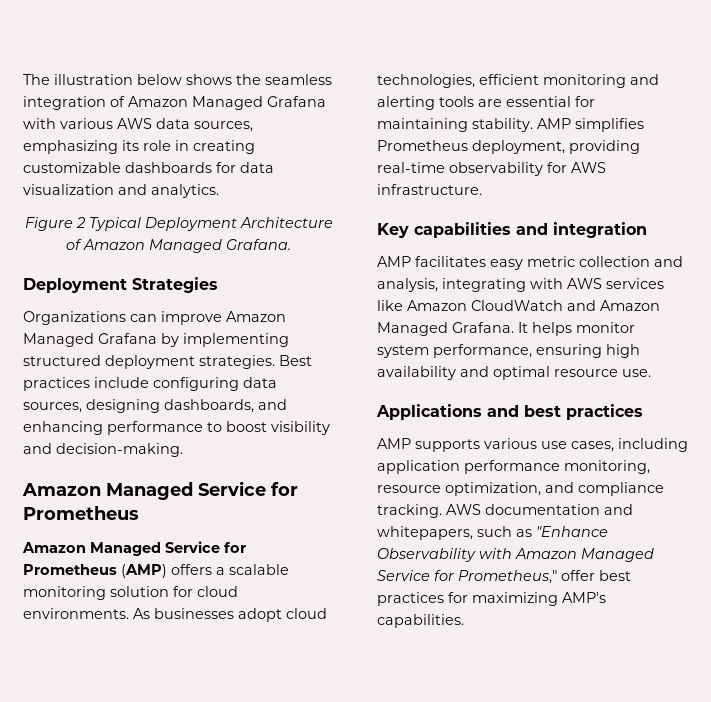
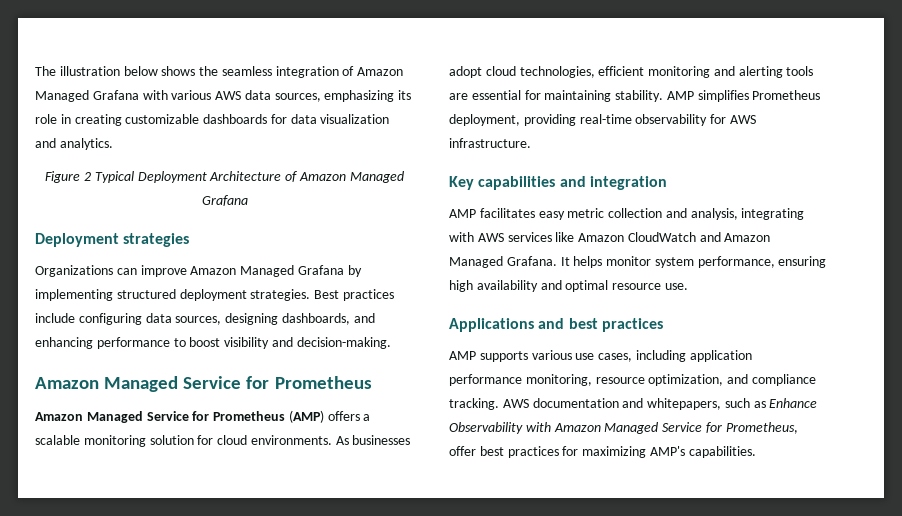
- Figure 2 Typical Deployment Architecture of Amazon Managed Grafana.
- Deployment Strategies
+ Figure 2 Typical Deployment Architecture of Amazon Managed Grafana
+ Deployment strategies
- AWS documentation and whitepapers, such as "Enhance Observability with Amazon Managed Service for Prometheus," offer best practices for maximizing AMP's capabilities.
+ AWS documentation and whitepapers, such as Enhance Observability with Amazon Managed Service for Prometheus, offer best practices for maximizing AMP's capabilities.

